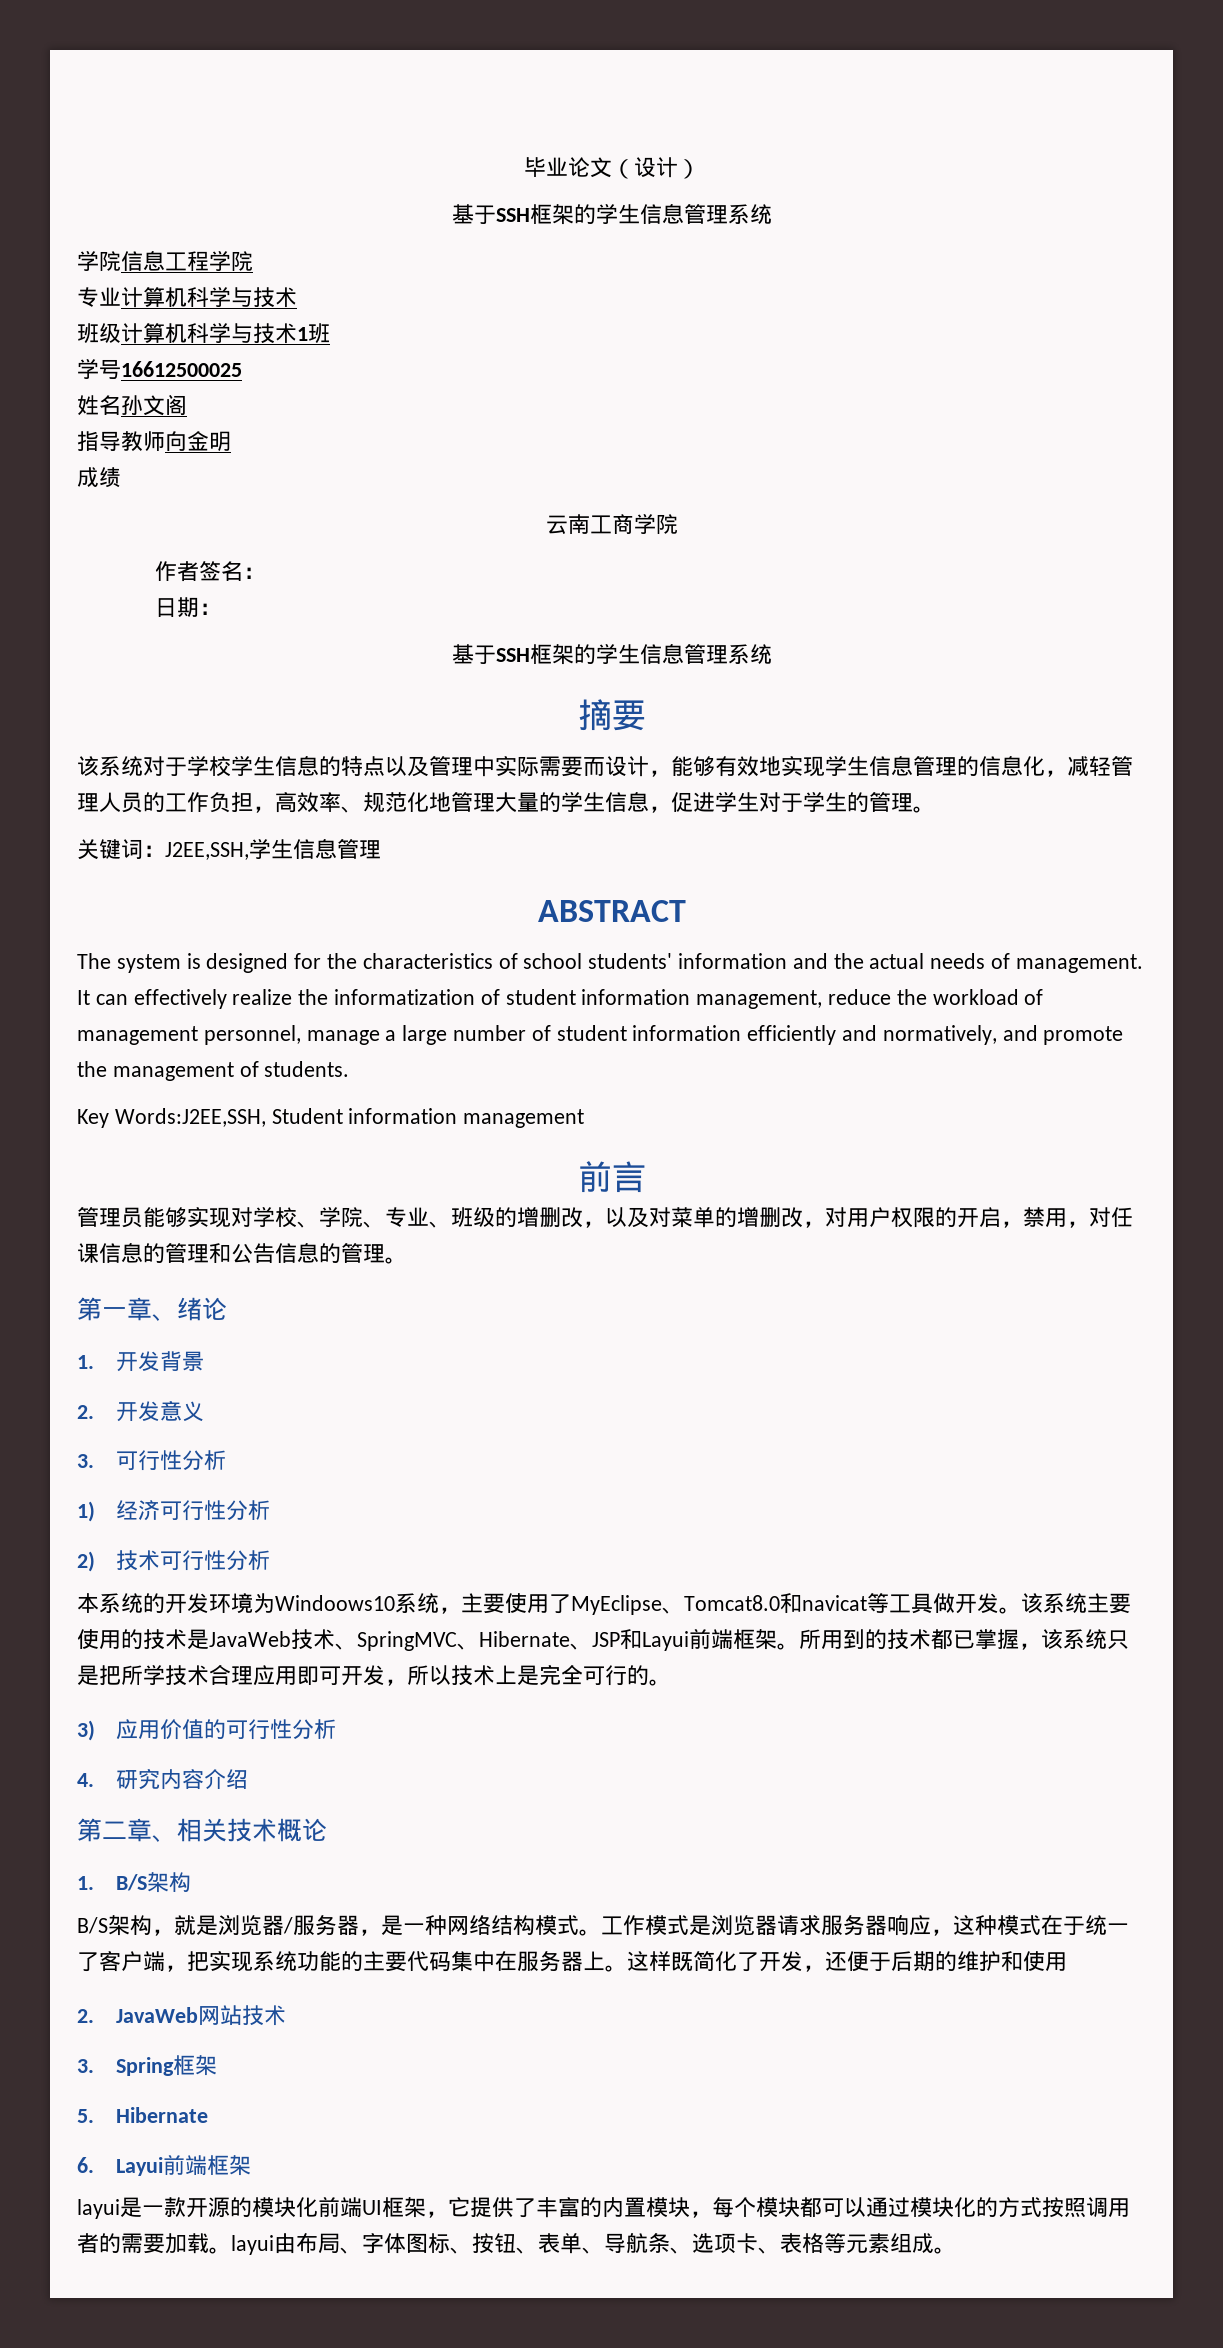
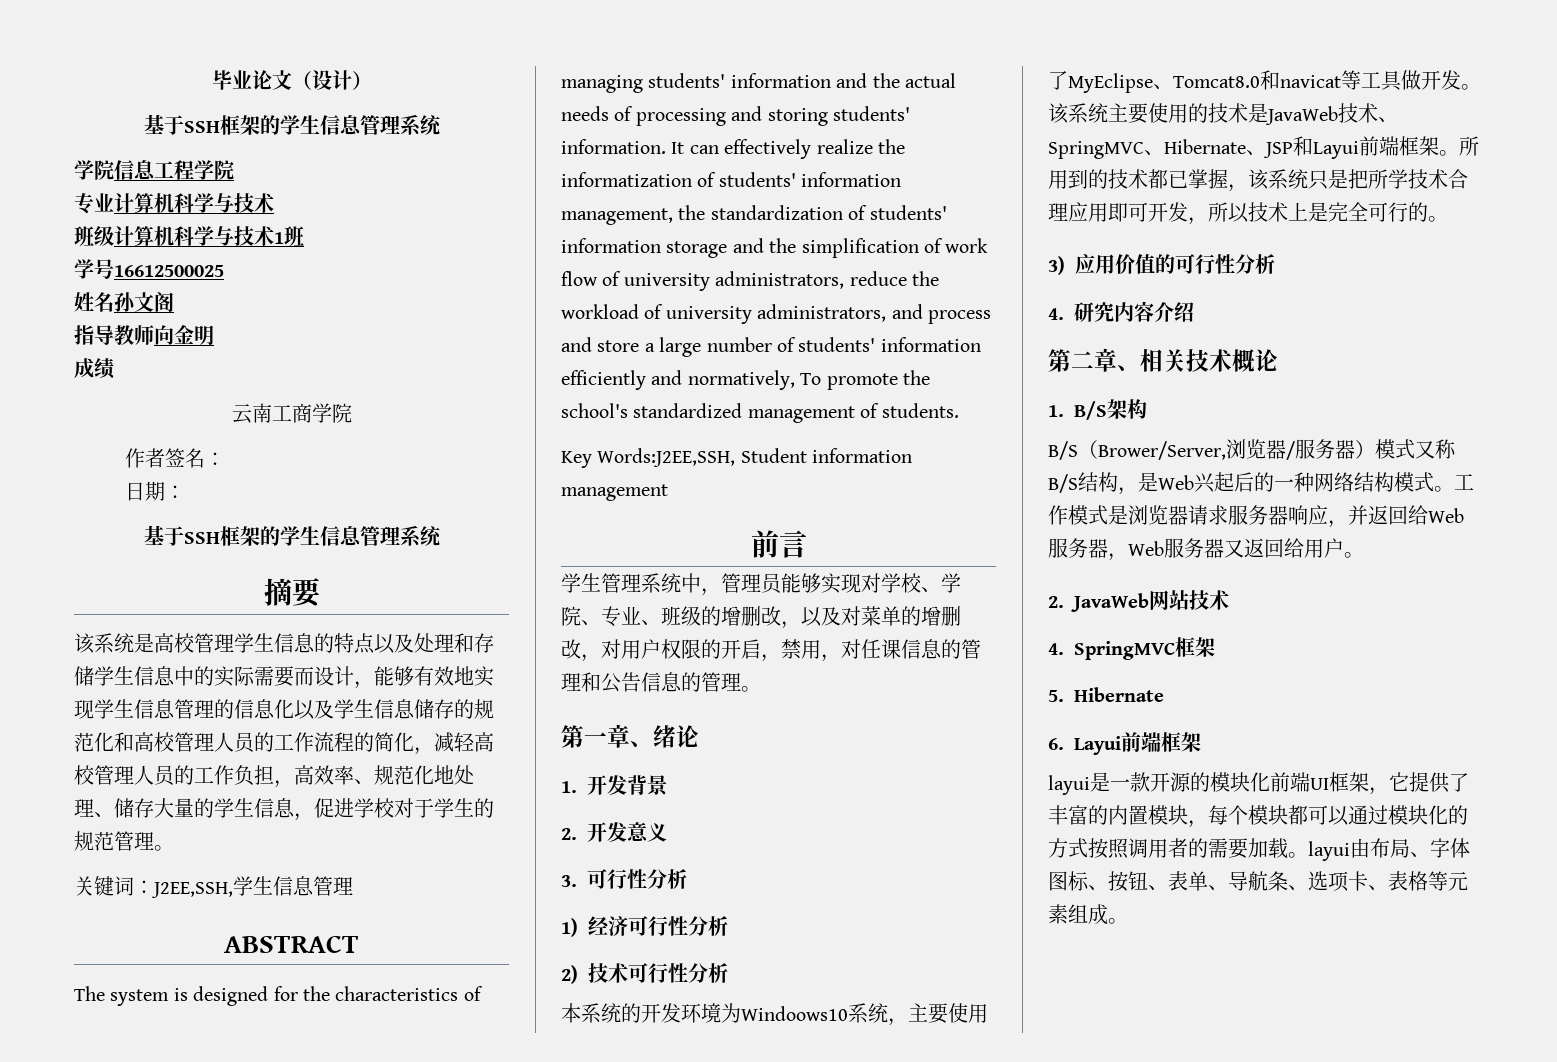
- 该系统对于学校学生信息的特点以及管理中实际需要而设计，能够有效地实现学生信息管理的信息化，减轻管理人员的工作负担，高效率、规范化地管理大量的学生信息，促进学生对于学生的管理。
+ 该系统是高校管理学生信息的特点以及处理和存储学生信息中的实际需要而设计，能够有效地实现学生信息管理的信息化以及学生信息储存的规范化和高校管理人员的工作流程的简化，减轻高校管理人员的工作负担，高效率、规范化地处理、储存大量的学生信息，促进学校对于学生的规范管理。
- The system is designed for the characteristics of school students' information and the actual needs of management.
+ The system is designed for the characteristics of managing students' information and the actual needs of processing and storing students' information.
- It can effectively realize the informatization of student information management, reduce the workload of management personnel, manage a large number of student information efficiently and normatively, and promote the management of students.
+ It can effectively realize the informatization of students' information management, the standardization of students' information storage and the simplification of work flow of university administrators, reduce the workload of university administrators, and process and store a large number of students' information efficiently and normatively, To promote the school's standardized management of students.
- 管理员能够实现对学校、学院、专业、班级的增删改，以及对菜单的增删改，对用户权限的开启，禁用，对任课信息的管理和公告信息的管理。
+ 学生管理系统中，管理员能够实现对学校、学院、专业、班级的增删改，以及对菜单的增删改，对用户权限的开启，禁用，对任课信息的管理和公告信息的管理。
- B/S架构，就是浏览器/服务器，是一种网络结构模式。
+ B/S（Brower/Server,浏览器/服务器）模式又称B/S结构，是Web兴起后的一种网络结构模式。
- 工作模式是浏览器请求服务器响应，这种模式在于统一了客户端，把实现系统功能的主要代码集中在服务器上。这样既简化了开发，还便于后期的维护和使用
+ 工作模式是浏览器请求服务器响应，并返回给Web服务器，Web服务器又返回给用户。
- 3. Spring框架
+ 4. SpringMVC框架

